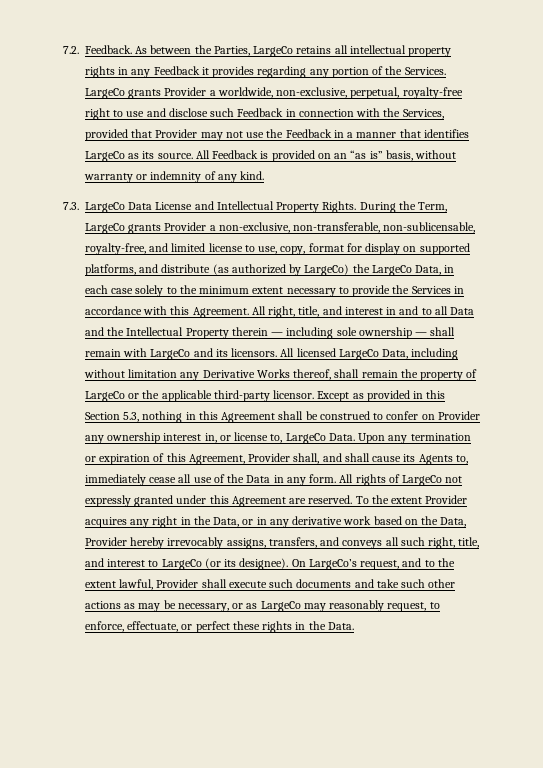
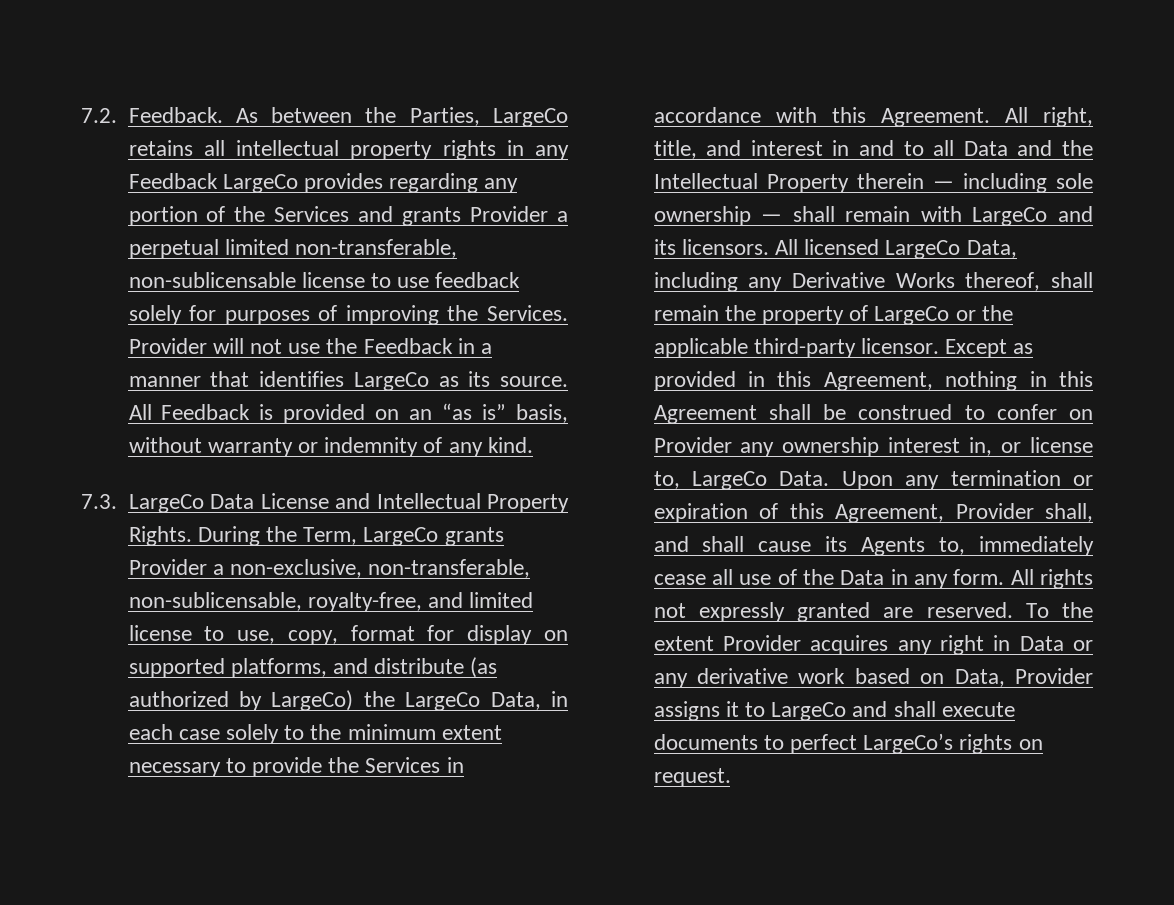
- As between the Parties, LargeCo retains all intellectual property rights in any Feedback it provides regarding any portion of the Services. LargeCo grants Provider a worldwide, non-exclusive, perpetual, royalty-free right to use and disclose such Feedback in connection with the Services, provided that Provider may not use the Feedback in a manner that identifies LargeCo as its source.
+ As between the Parties, LargeCo retains all intellectual property rights in any Feedback LargeCo provides regarding any portion of the Services and grants Provider a perpetual limited non-transferable, non-sublicensable license to use feedback solely for purposes of improving the Services. Provider will not use the Feedback in a manner that identifies LargeCo as its source.
- All licensed LargeCo Data, including without limitation any Derivative Works thereof, shall remain the property of LargeCo or the applicable third-party licensor.
+ All licensed LargeCo Data, including any Derivative Works thereof, shall remain the property of LargeCo or the applicable third-party licensor.
- Except as provided in this Section 5.3, nothing in this Agreement shall be construed to confer on Provider any ownership interest in, or license to, LargeCo Data.
+ Except as provided in this Agreement, nothing in this Agreement shall be construed to confer on Provider any ownership interest in, or license to, LargeCo Data.
- All rights of LargeCo not expressly granted under this Agreement are reserved.
+ All rights not expressly granted are reserved.
- To the extent Provider acquires any right in the Data, or in any derivative work based on the Data, Provider hereby irrevocably assigns, transfers, and conveys all such right, title, and interest to LargeCo (or its designee). On LargeCo’s request, and to the extent lawful, Provider shall execute such documents and take such other actions as may be necessary, or as LargeCo may reasonably request, to enforce, effectuate, or perfect these rights in the Data.
+ To the extent Provider acquires any right in Data or any derivative work based on Data, Provider assigns it to LargeCo and shall execute documents to perfect LargeCo’s rights on request.

